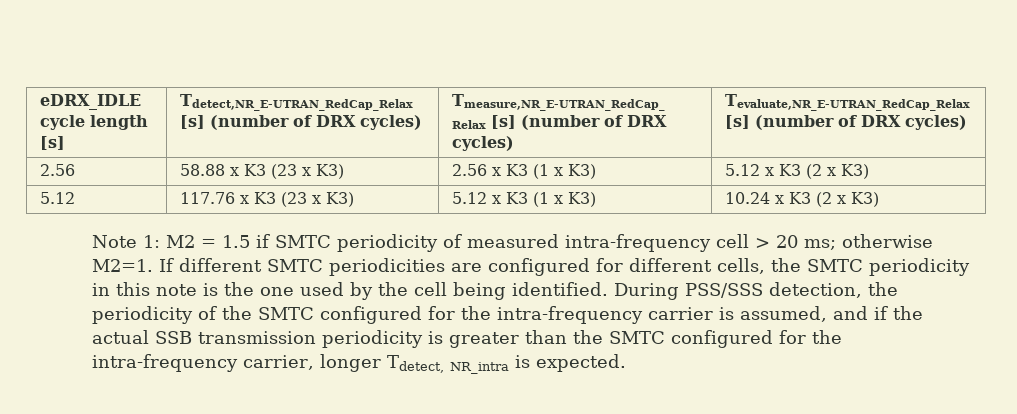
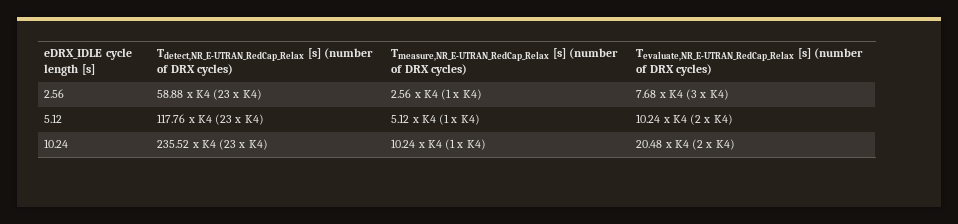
- 2.56 | 58.88 x K3 (23 x K3) | 2.56 x K3 (1 x K3) | 5.12 x K3 (2 x K3)
+ 2.56 | 58.88 x K4 (23 x K4) | 2.56 x K4 (1 x K4) | 7.68 x K4 (3 x K4)
- 5.12 | 117.76 x K3 (23 x K3) | 5.12 x K3 (1 x K3) | 10.24 x K3 (2 x K3)
- Note 1: M2 = 1.5 if SMTC periodicity of measured intra-frequency cell > 20 ms; otherwise M2=1. If different SMTC periodicities are configured for different cells, the SMTC periodicity in this note is the one used by the cell being identified. During PSS/SSS detection, the periodicity of the SMTC configured for the intra-frequency carrier is assumed, and if the actual SSB transmission periodicity is greater than the SMTC configured for the intra-frequency carrier, longer Tdetect, NR_intra is expected.
+ 5.12 | 117.76 x K4 (23 x K4) | 5.12 x K4 (1 x K4) | 10.24 x K4 (2 x K4)
+ 10.24 | 235.52 x K4 (23 x K4) | 10.24 x K4 (1 x K4) | 20.48 x K4 (2 x K4)

